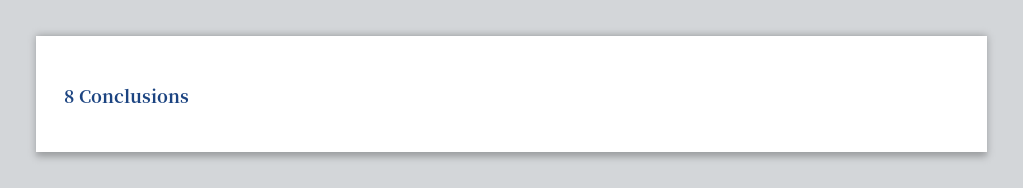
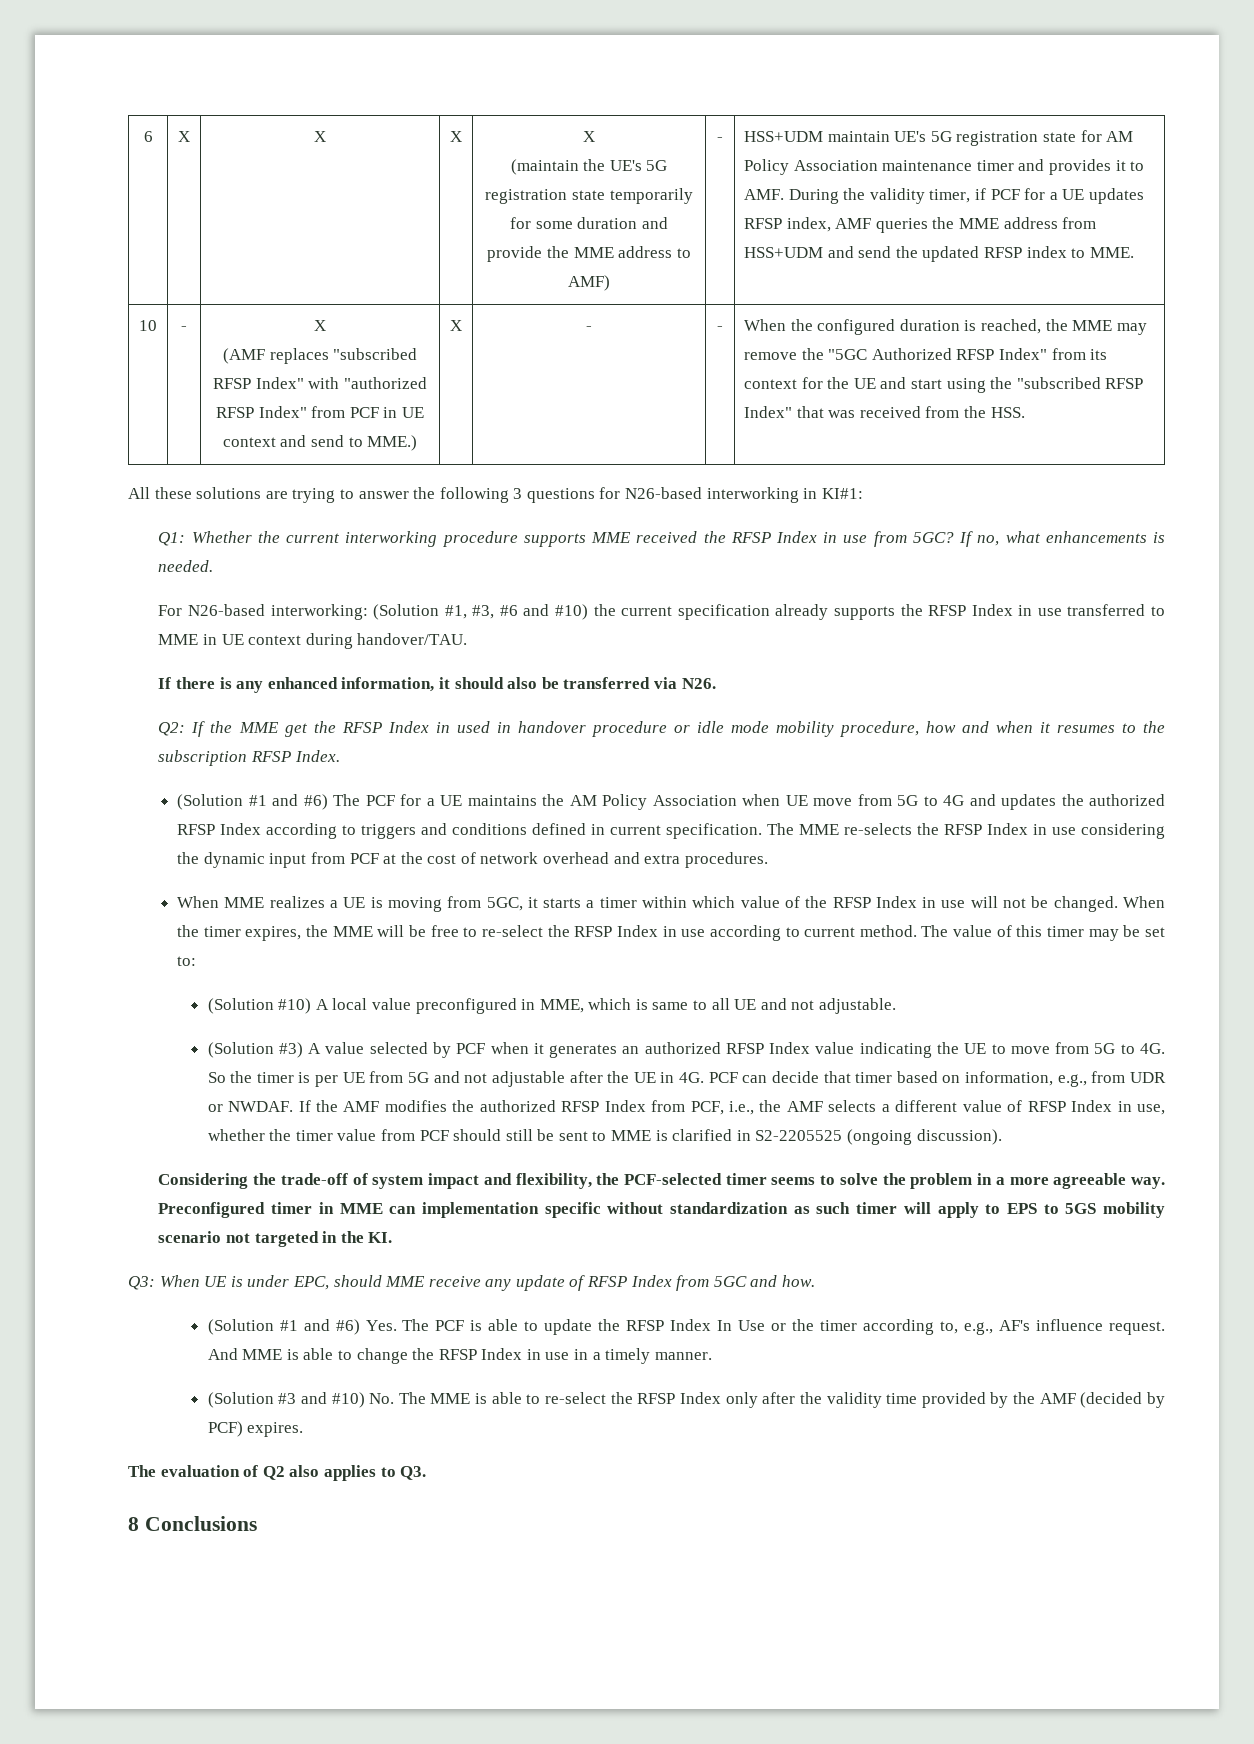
+ 6 | X | X | X | X
+ (maintain the UE's 5G registration state temporarily for some duration and provide the MME address to AMF) | - | HSS+UDM maintain UE's 5G registration state for AM Policy Association maintenance timer and provides it to AMF. During the validity timer, if PCF for a UE updates RFSP index, AMF queries the MME address from HSS+UDM and send the updated RFSP index to MME.
+ 10 | - | X
+ (AMF replaces "subscribed RFSP Index" with "authorized RFSP Index" from PCF in UE context and send to MME.) | X | - | - | When the configured duration is reached, the MME may remove the "5GC Authorized RFSP Index" from its context for the UE and start using the "subscribed RFSP Index" that was received from the HSS.
+ All these solutions are trying to answer the following 3 questions for N26-based interworking in KI#1:
+ Q1: Whether the current interworking procedure supports MME received the RFSP Index in use from 5GC? If no, what enhancements is needed.
+ For N26-based interworking: (Solution #1, #3, #6 and #10) the current specification already supports the RFSP Index in use transferred to MME in UE context during handover/TAU.
+ If there is any enhanced information, it should also be transferred via N26.
+ Q2: If the MME get the RFSP Index in used in handover procedure or idle mode mobility procedure, how and when it resumes to the subscription RFSP Index.
+ (Solution #1 and #6) The PCF for a UE maintains the AM Policy Association when UE move from 5G to 4G and updates the authorized RFSP Index according to triggers and conditions defined in current specification. The MME re-selects the RFSP Index in use considering the dynamic input from PCF at the cost of network overhead and extra procedures.
+ When MME realizes a UE is moving from 5GC, it starts a timer within which value of the RFSP Index in use will not be changed. When the timer expires, the MME will be free to re-select the RFSP Index in use according to current method. The value of this timer may be set to:
+ (Solution #10) A local value preconfigured in MME, which is same to all UE and not adjustable.
+ (Solution #3) A value selected by PCF when it generates an authorized RFSP Index value indicating the UE to move from 5G to 4G. So the timer is per UE from 5G and not adjustable after the UE in 4G. PCF can decide that timer based on information, e.g., from UDR or NWDAF. If the AMF modifies the authorized RFSP Index from PCF, i.e., the AMF selects a different value of RFSP Index in use, whether the timer value from PCF should still be sent to MME is clarified in S2-2205525 (ongoing discussion).
+ Considering the trade-off of system impact and flexibility, the PCF-selected timer seems to solve the problem in a more agreeable way. Preconfigured timer in MME can implementation specific without standardization as such timer will apply to EPS to 5GS mobility scenario not targeted in the KI.
+ Q3: When UE is under EPC, should MME receive any update of RFSP Index from 5GC and how.
+ (Solution #1 and #6) Yes. The PCF is able to update the RFSP Index In Use or the timer according to, e.g., AF's influence request. And MME is able to change the RFSP Index in use in a timely manner.
+ (Solution #3 and #10) No. The MME is able to re-select the RFSP Index only after the validity time provided by the AMF (decided by PCF) expires.
+ The evaluation of Q2 also applies to Q3.

